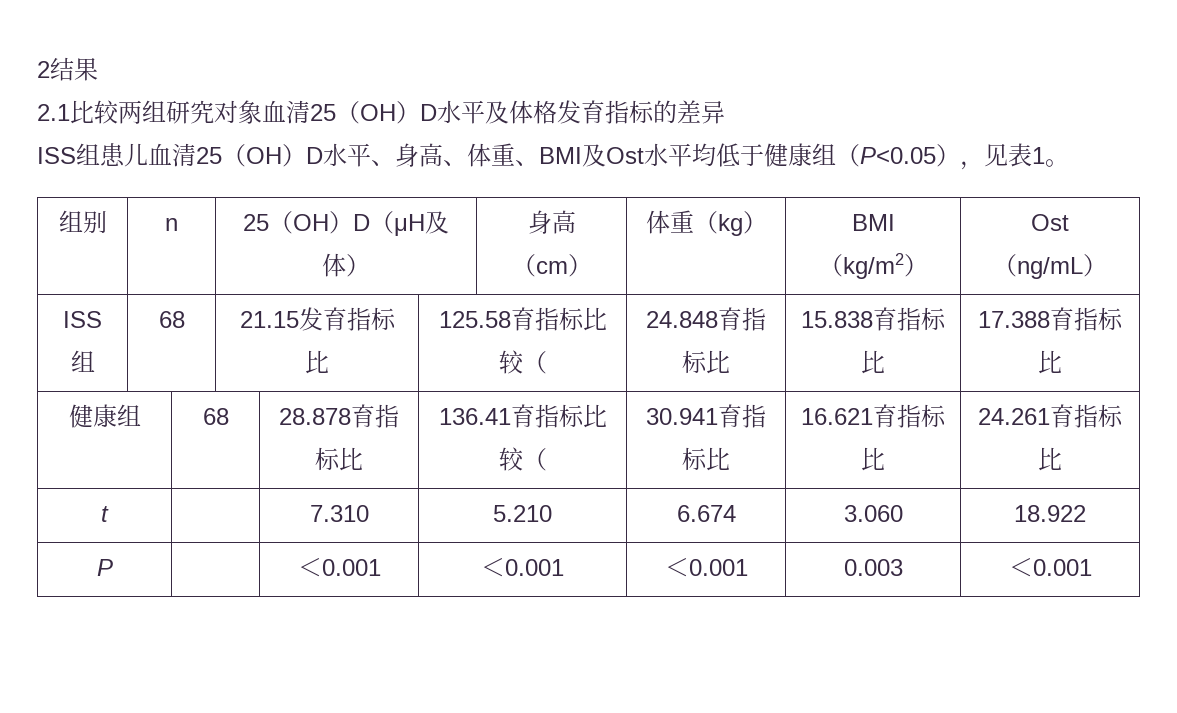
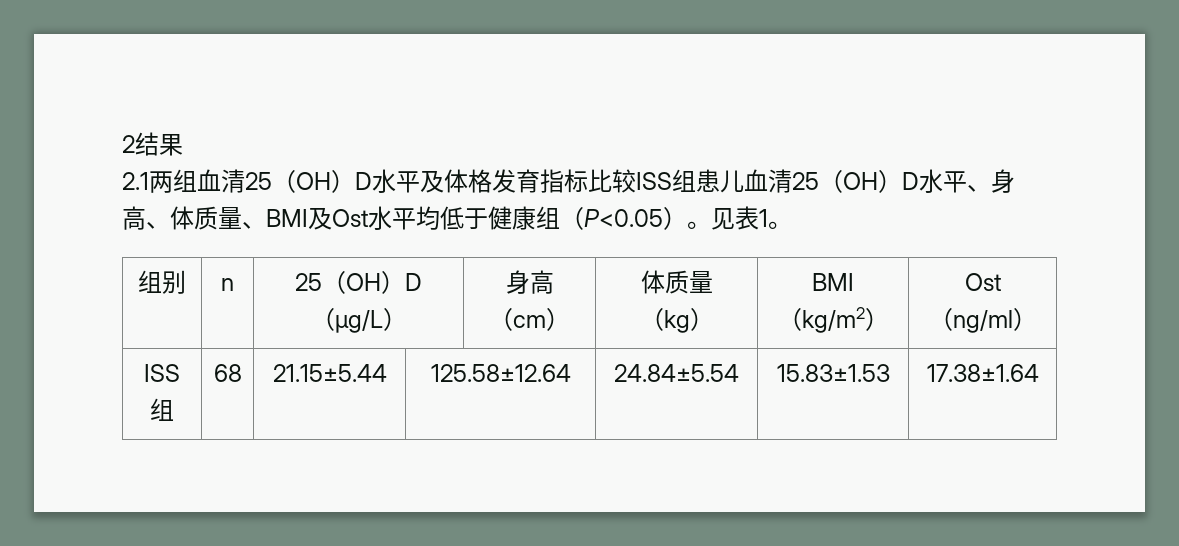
- 2.1比较两组研究对象血清25（OH）D水平及体格发育指标的差异
- ISS组患儿血清25（OH）D水平、身高、体重、BMI及Ost水平均低于健康组（P<0.05），见表1。
+ 2.1两组血清25（OH）D水平及体格发育指标比较ISS组患儿血清25（OH）D水平、身高、体质量、BMI及Ost水平均低于健康组（P<0.05）。见表1。
- 组别 | n | 25（OH）D（μH及体） | 身高（cm） | 体重（kg） | BMI（kg/m2） | Ost（ng/mL）
+ 组别 | n | 25（OH）D（μg/L） | 身高（cm） | 体质量（kg） | BMI（kg/m2） | Ost（ng/ml）
- ISS组 | 68 | 21.15发育指标比 | 125.58育指标比较（ | 24.848育指标比 | 15.838育指标比 | 17.388育指标比
- 健康组 | 68 | 28.878育指标比 | 136.41育指标比较（ | 30.941育指标比 | 16.621育指标比 | 24.261育指标比
- t | | 7.310 | 5.210 | 6.674 | 3.060 | 18.922
- P | | ＜0.001 | ＜0.001 | ＜0.001 | 0.003 | ＜0.001
+ ISS组 | 68 | 21.15±5.44 | 125.58±12.64 | 24.84±5.54 | 15.83±1.53 | 17.38±1.64

